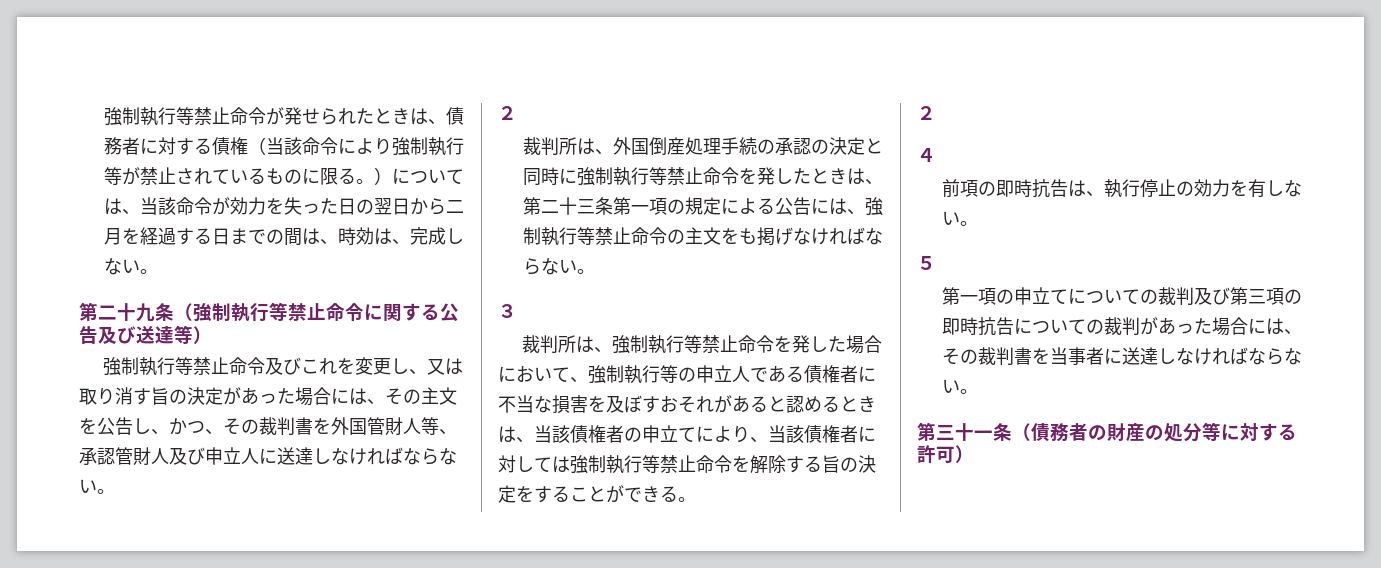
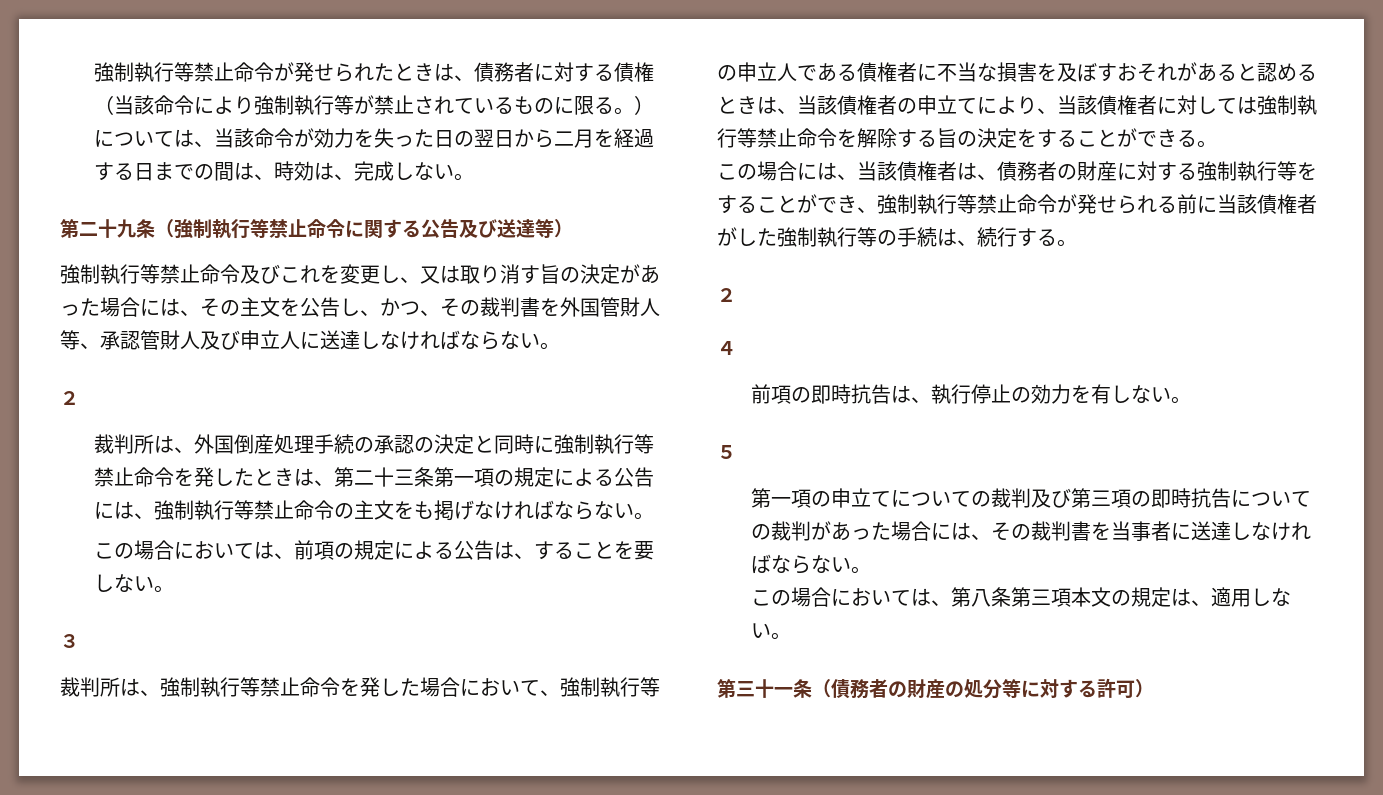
+ この場合においては、前項の規定による公告は、することを要しない。
+ この場合には、当該債権者は、債務者の財産に対する強制執行等をすることができ、強制執行等禁止命令が発せられる前に当該債権者がした強制執行等の手続は、続行する。
+ この場合においては、第八条第三項本文の規定は、適用しない。

